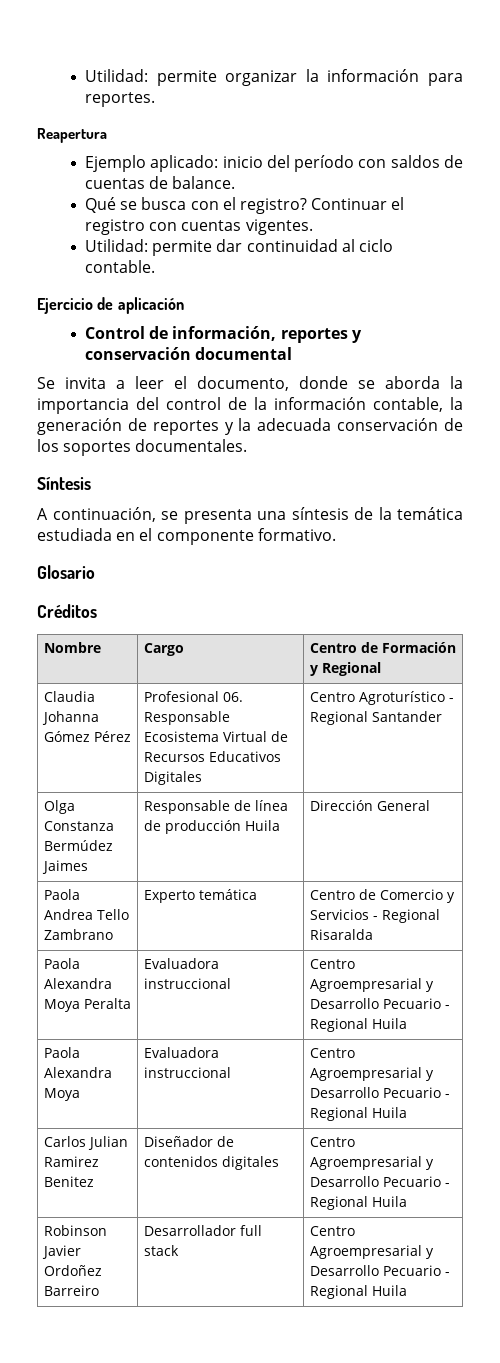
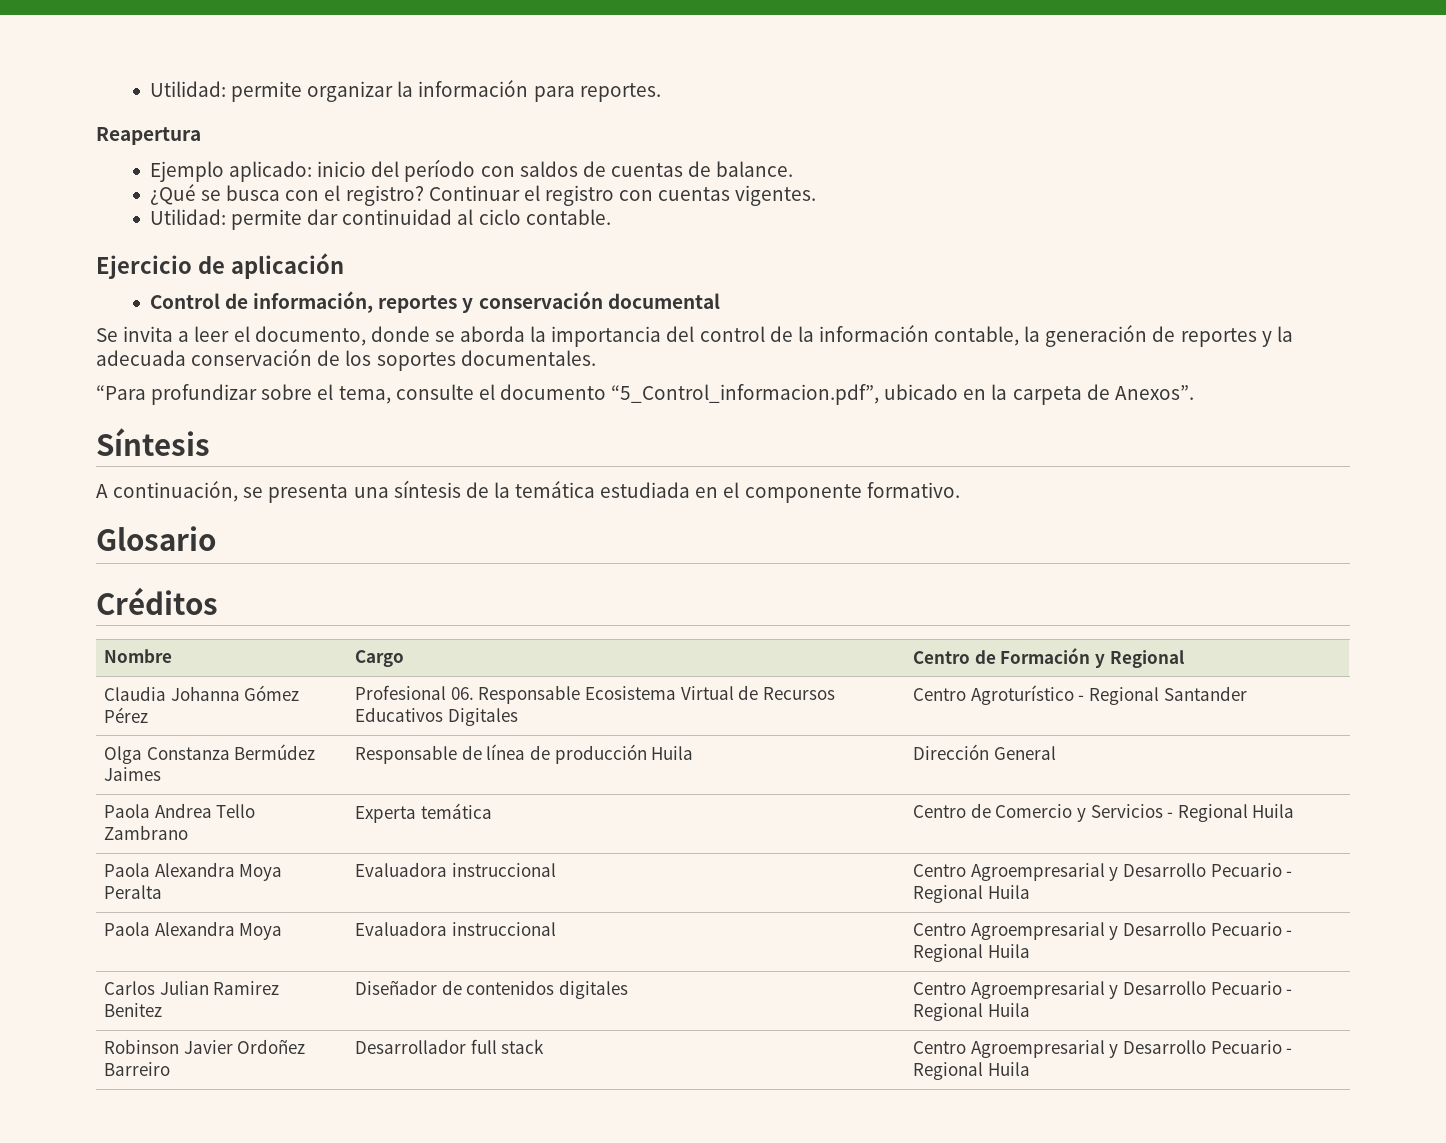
- Qué se busca con el registro?
+ ¿Qué se busca con el registro?
+ “Para profundizar sobre el tema, consulte el documento “5_Control_informacion.pdf”, ubicado en la carpeta de Anexos”.
- Paola Andrea Tello Zambrano | Experto temática | Centro de Comercio y Servicios - Regional Risaralda
+ Paola Andrea Tello Zambrano | Experta temática | Centro de Comercio y Servicios - Regional Huila

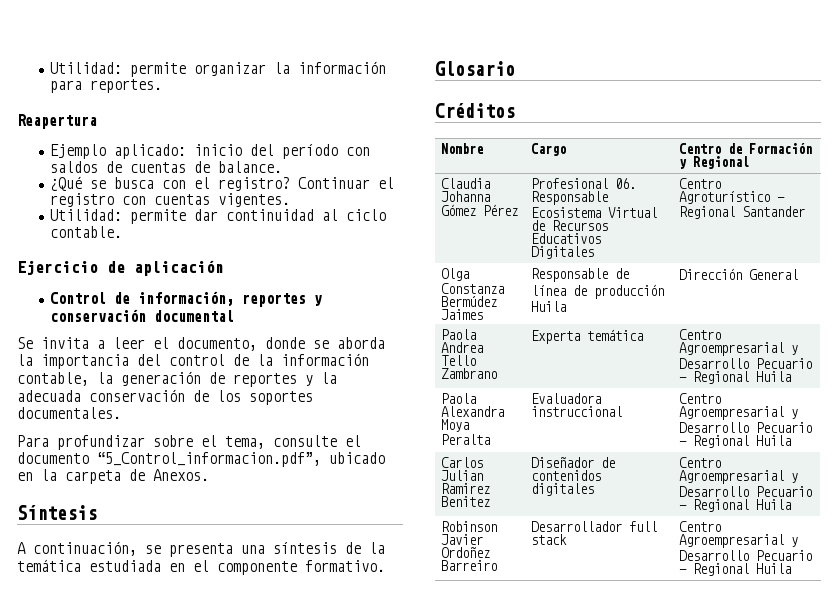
- “Para profundizar sobre el tema, consulte el documento “5_Control_informacion.pdf”, ubicado en la carpeta de Anexos”.
+ Para profundizar sobre el tema, consulte el documento “5_Control_informacion.pdf”, ubicado en la carpeta de Anexos.
- Paola Andrea Tello Zambrano | Experta temática | Centro de Comercio y Servicios - Regional Huila
- Paola Alexandra Moya Peralta | Evaluadora instruccional | Centro Agroempresarial y Desarrollo Pecuario - Regional Huila
+ Paola Andrea Tello Zambrano | Experta temática | Centro Agroempresarial y Desarrollo Pecuario - Regional Huila
- Paola Alexandra Moya | Evaluadora instruccional | Centro Agroempresarial y Desarrollo Pecuario - Regional Huila
+ Paola Alexandra Moya Peralta | Evaluadora instruccional | Centro Agroempresarial y Desarrollo Pecuario - Regional Huila

